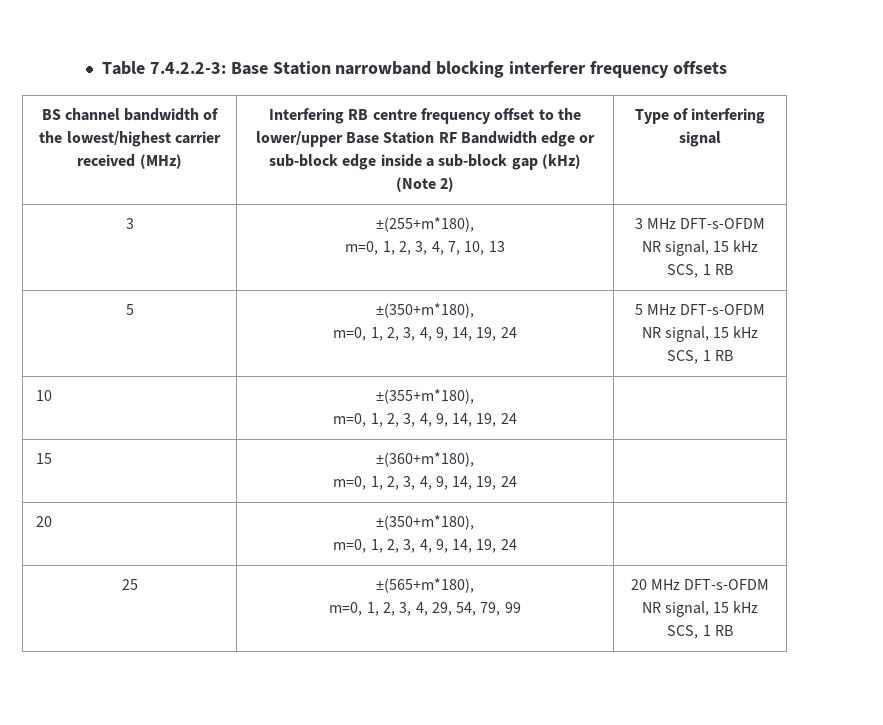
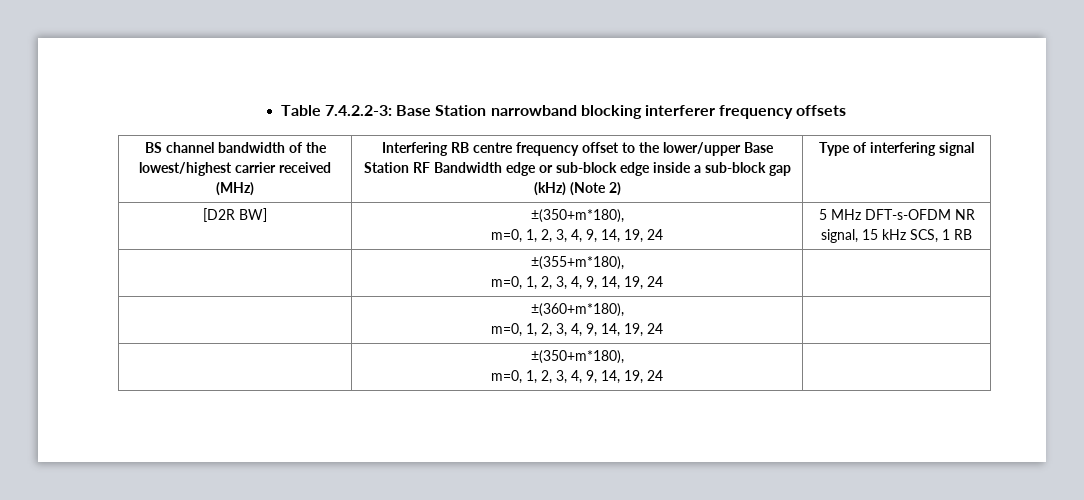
- 3 | ±(255+m*180),
- m=0, 1, 2, 3, 4, 7, 10, 13 | 3 MHz DFT-s-OFDM NR signal, 15 kHz SCS, 1 RB
- 5 | ±(350+m*180),
+ [D2R BW] | ±(350+m*180),
- 10 | ±(355+m*180),
+ | ±(355+m*180),
- 15 | ±(360+m*180),
+ | ±(360+m*180),
  m=0, 1, 2, 3, 4, 9, 14, 19, 24 |
- 20 | ±(350+m*180),
+ | ±(350+m*180),
- 25 | ±(565+m*180),
- m=0, 1, 2, 3, 4, 29, 54, 79, 99 | 20 MHz DFT-s-OFDM NR signal, 15 kHz SCS, 1 RB

